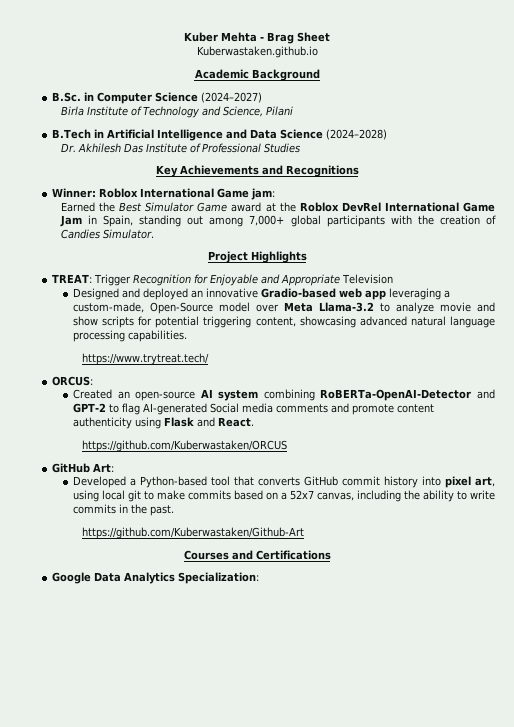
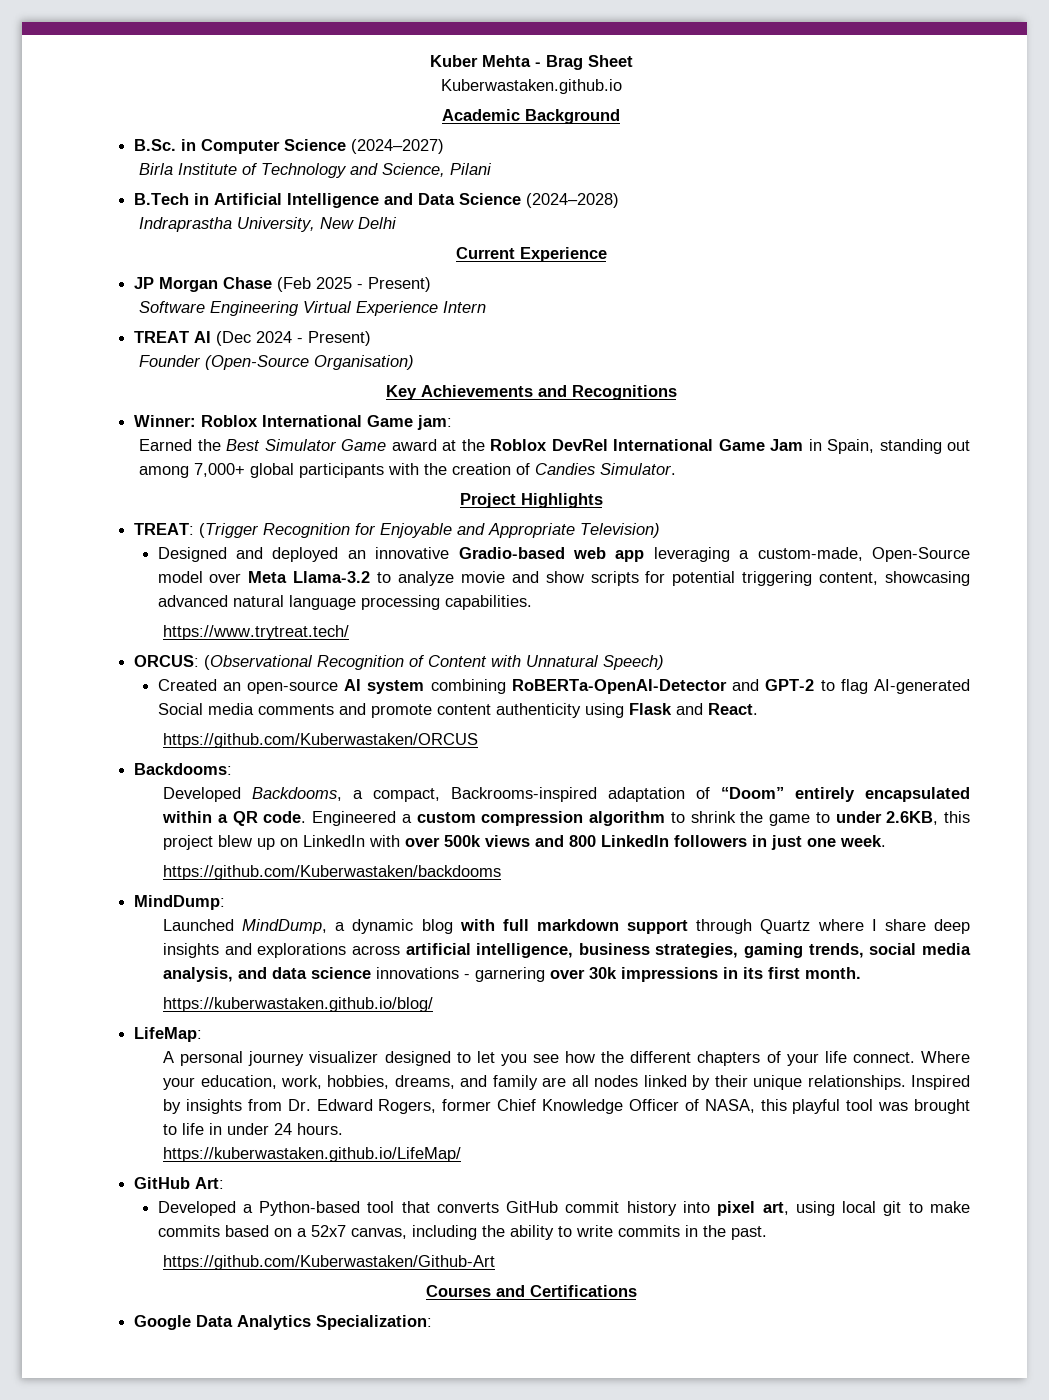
- Dr. Akhilesh Das Institute of Professional Studies
+ Indraprastha University, New Delhi
+ Current Experience
+ JP Morgan Chase (Feb 2025 - Present)
+ Software Engineering Virtual Experience Intern
+ TREAT AI (Dec 2024 - Present)
+ Founder (Open-Source Organisation)
- TREAT: Trigger Recognition for Enjoyable and Appropriate Television
+ TREAT: (Trigger Recognition for Enjoyable and Appropriate Television)
- ORCUS:
+ ORCUS: (Observational Recognition of Content with Unnatural Speech)
+ Backdooms:
+ Developed Backdooms, a compact, Backrooms-inspired adaptation of “Doom” entirely encapsulated within a QR code. Engineered a custom compression algorithm to shrink the game to under 2.6KB, this project blew up on LinkedIn with over 500k views and 800 LinkedIn followers in just one week.
+ https://github.com/Kuberwastaken/backdooms
+ MindDump:
+ Launched MindDump, a dynamic blog with full markdown support through Quartz where I share deep insights and explorations across artificial intelligence, business strategies, gaming trends, social media analysis, and data science innovations - garnering over 30k impressions in its first month.
+ https://kuberwastaken.github.io/blog/
+ LifeMap:
+ A personal journey visualizer designed to let you see how the different chapters of your life connect. Where your education, work, hobbies, dreams, and family are all nodes linked by their unique relationships. Inspired by insights from Dr. Edward Rogers, former Chief Knowledge Officer of NASA, this playful tool was brought to life in under 24 hours.
+ https://kuberwastaken.github.io/LifeMap/

